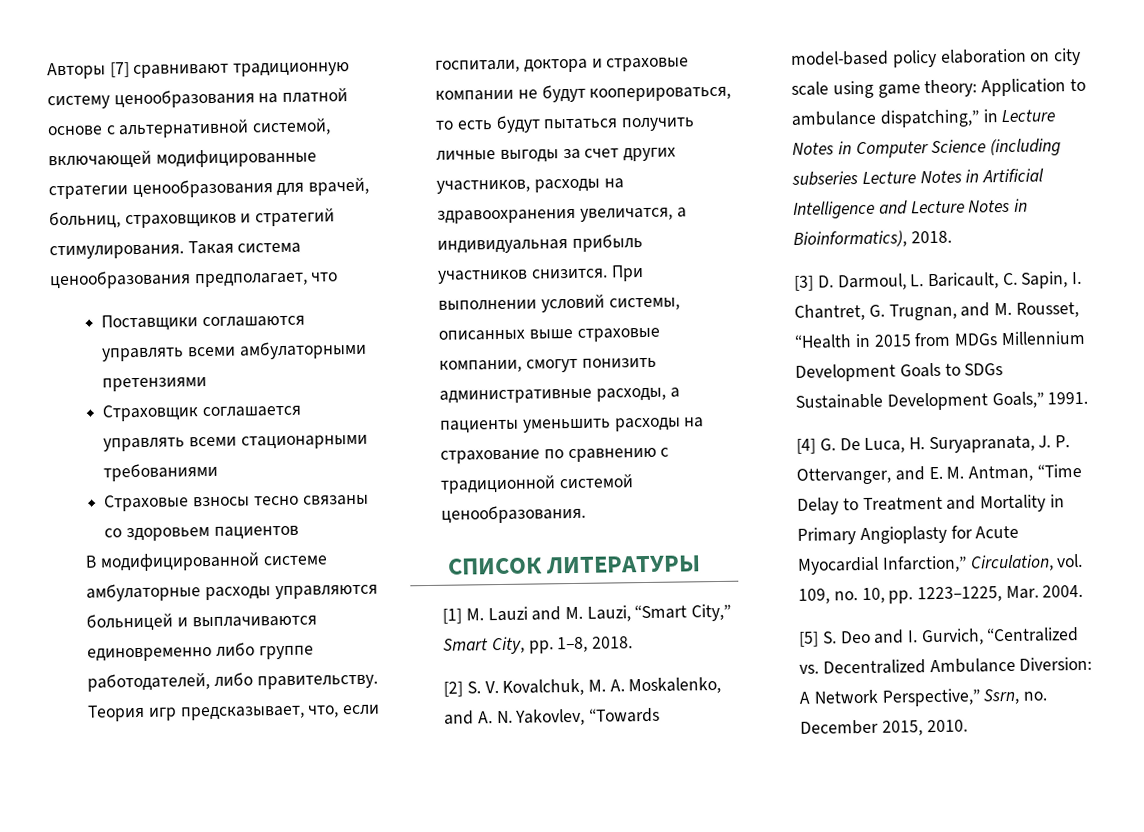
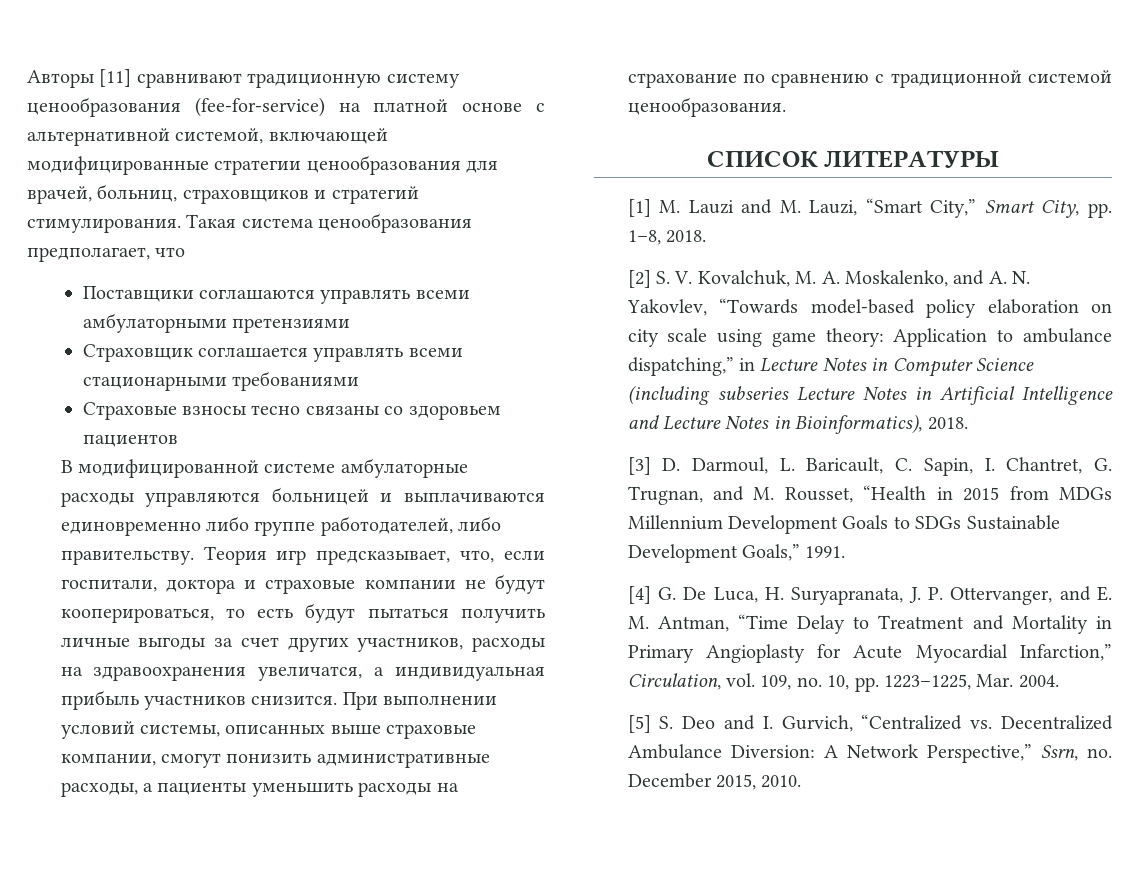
- Авторы [7] сравнивают традиционную систему ценообразования на платной основе с альтернативной системой, включающей модифицированные стратегии ценообразования для врачей, больниц, страховщиков и стратегий стимулирования.
+ Авторы [11] сравнивают традиционную систему ценообразования (fee-for-service) на платной основе с альтернативной системой, включающей модифицированные стратегии ценообразования для врачей, больниц, страховщиков и стратегий стимулирования.

